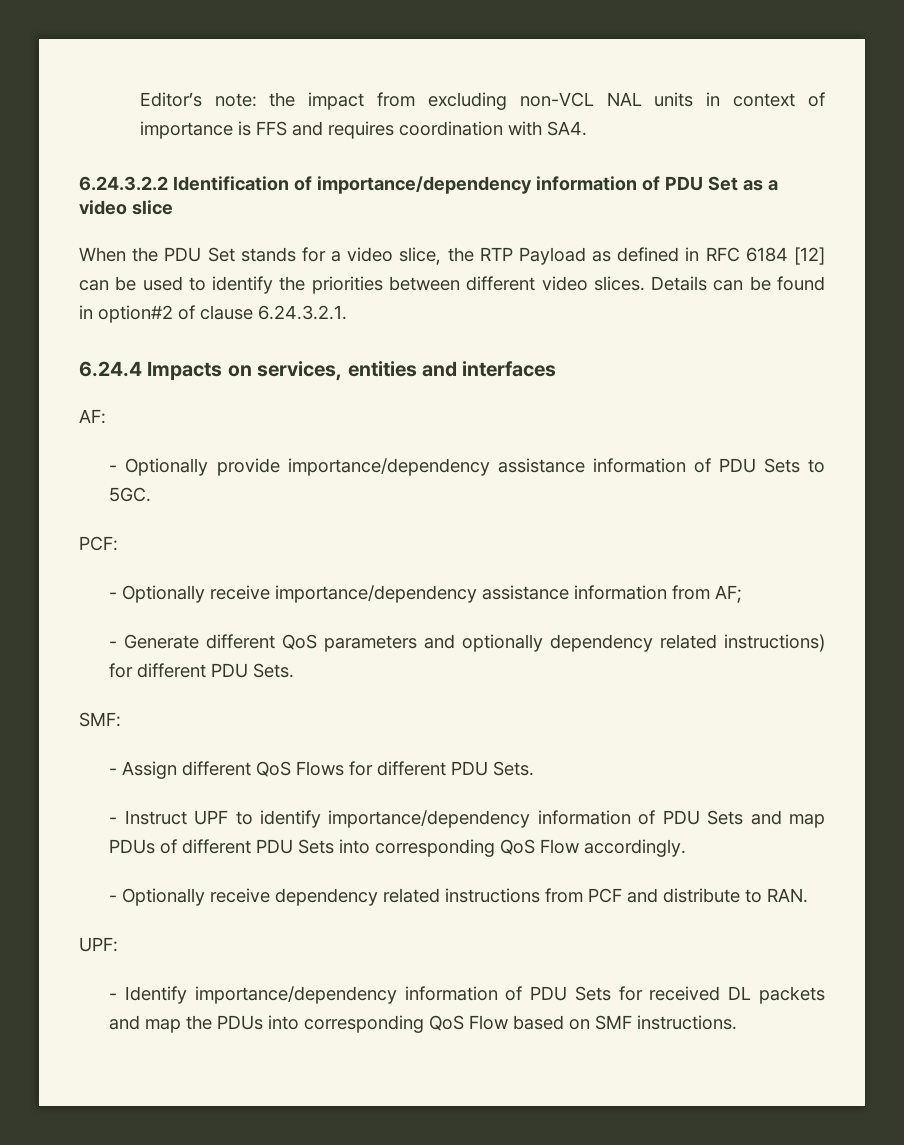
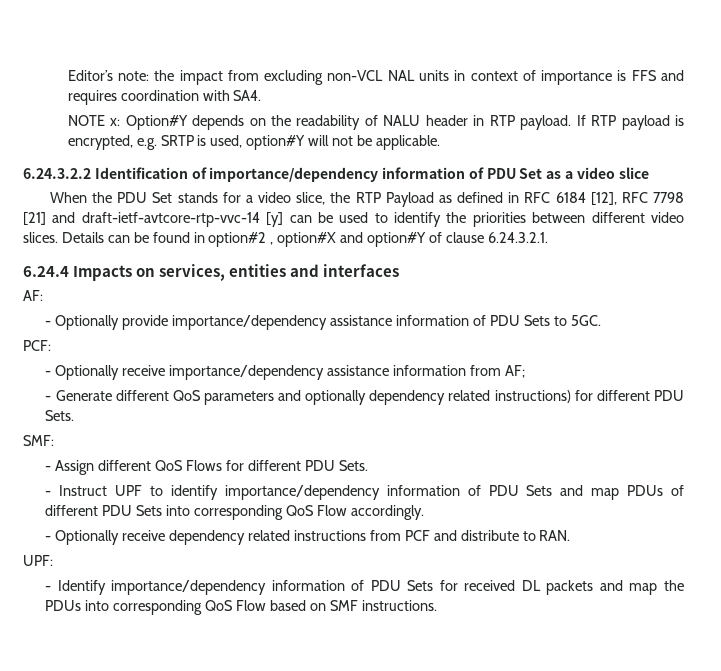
+ NOTE x: Option#Y depends on the readability of NALU header in RTP payload. If RTP payload is encrypted, e.g. SRTP is used, option#Y will not be applicable.
- When the PDU Set stands for a video slice, the RTP Payload as defined in RFC 6184 [12] can be used to identify the priorities between different video slices.
+ When the PDU Set stands for a video slice, the RTP Payload as defined in RFC 6184 [12], RFC 7798 [21] and draft-ietf-avtcore-rtp-vvc-14 [y] can be used to identify the priorities between different video slices.
- Details can be found in option#2 of clause 6.24.3.2.1.
+ Details can be found in option#2 , option#X and option#Y of clause 6.24.3.2.1.

